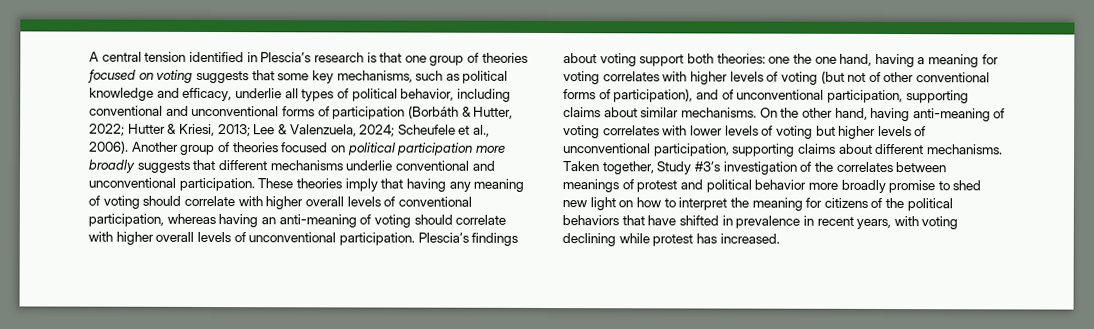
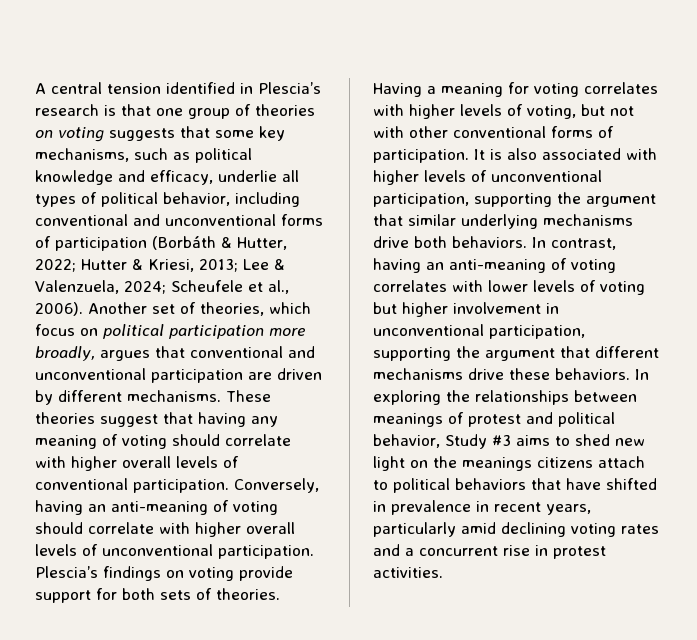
- A central tension identified in Plescia’s research is that one group of theories focused on voting suggests that some key mechanisms, such as political knowledge and efficacy, underlie all types of political behavior, including conventional and unconventional forms of participation (Borbáth & Hutter, 2022; Hutter & Kriesi, 2013; Lee & Valenzuela, 2024; Scheufele et al., 2006).
+ A central tension identified in Plescia’s research is that one group of theories on voting suggests that some key mechanisms, such as political knowledge and efficacy, underlie all types of political behavior, including conventional and unconventional forms of participation (Borbáth & Hutter, 2022; Hutter & Kriesi, 2013; Lee & Valenzuela, 2024; Scheufele et al., 2006).
- Another group of theories focused on political participation more broadly suggests that different mechanisms underlie conventional and unconventional participation.
+ Another set of theories, which focus on political participation more broadly, argues that conventional and unconventional participation are driven by different mechanisms.
- These theories imply that having any meaning of voting should correlate with higher overall levels of conventional participation, whereas having an anti-meaning of voting should correlate with higher overall levels of unconventional participation.
+ These theories suggest that having any meaning of voting should correlate with higher overall levels of conventional participation. Conversely, having an anti-meaning of voting should correlate with higher overall levels of unconventional participation.
- Plescia’s findings about voting support both theories: one the one hand, having a meaning for voting correlates with higher levels of voting (but not of other conventional forms of participation), and of unconventional participation, supporting claims about similar mechanisms. On the other hand, having anti-meaning of voting correlates with lower levels of voting but higher levels of unconventional participation, supporting claims about different mechanisms. Taken together, Study #3’s investigation of the correlates between meanings of protest and political behavior more broadly promise to shed new light on how to interpret the meaning for citizens of the political behaviors that have shifted in prevalence in recent years, with voting declining while protest has increased.
+ Plescia’s findings on voting provide support for both sets of theories. Having a meaning for voting correlates with higher levels of voting, but not with other conventional forms of participation. It is also associated with higher levels of unconventional participation, supporting the argument that similar underlying mechanisms drive both behaviors. In contrast, having an anti-meaning of voting correlates with lower levels of voting but higher involvement in unconventional participation, supporting the argument that different mechanisms drive these behaviors. In exploring the relationships between meanings of protest and political behavior, Study #3 aims to shed new light on the meanings citizens attach to political behaviors that have shifted in prevalence in recent years, particularly amid declining voting rates and a concurrent rise in protest activities.

